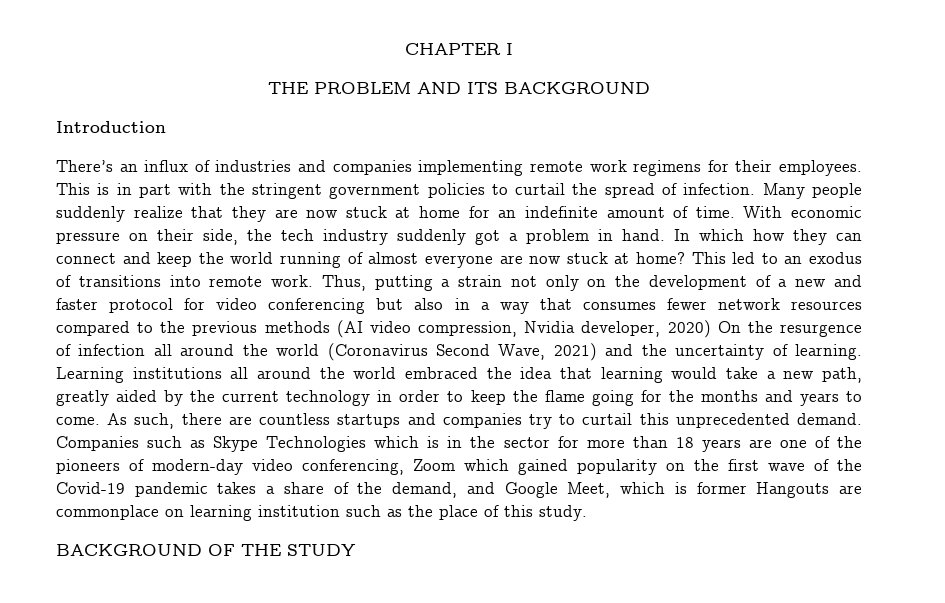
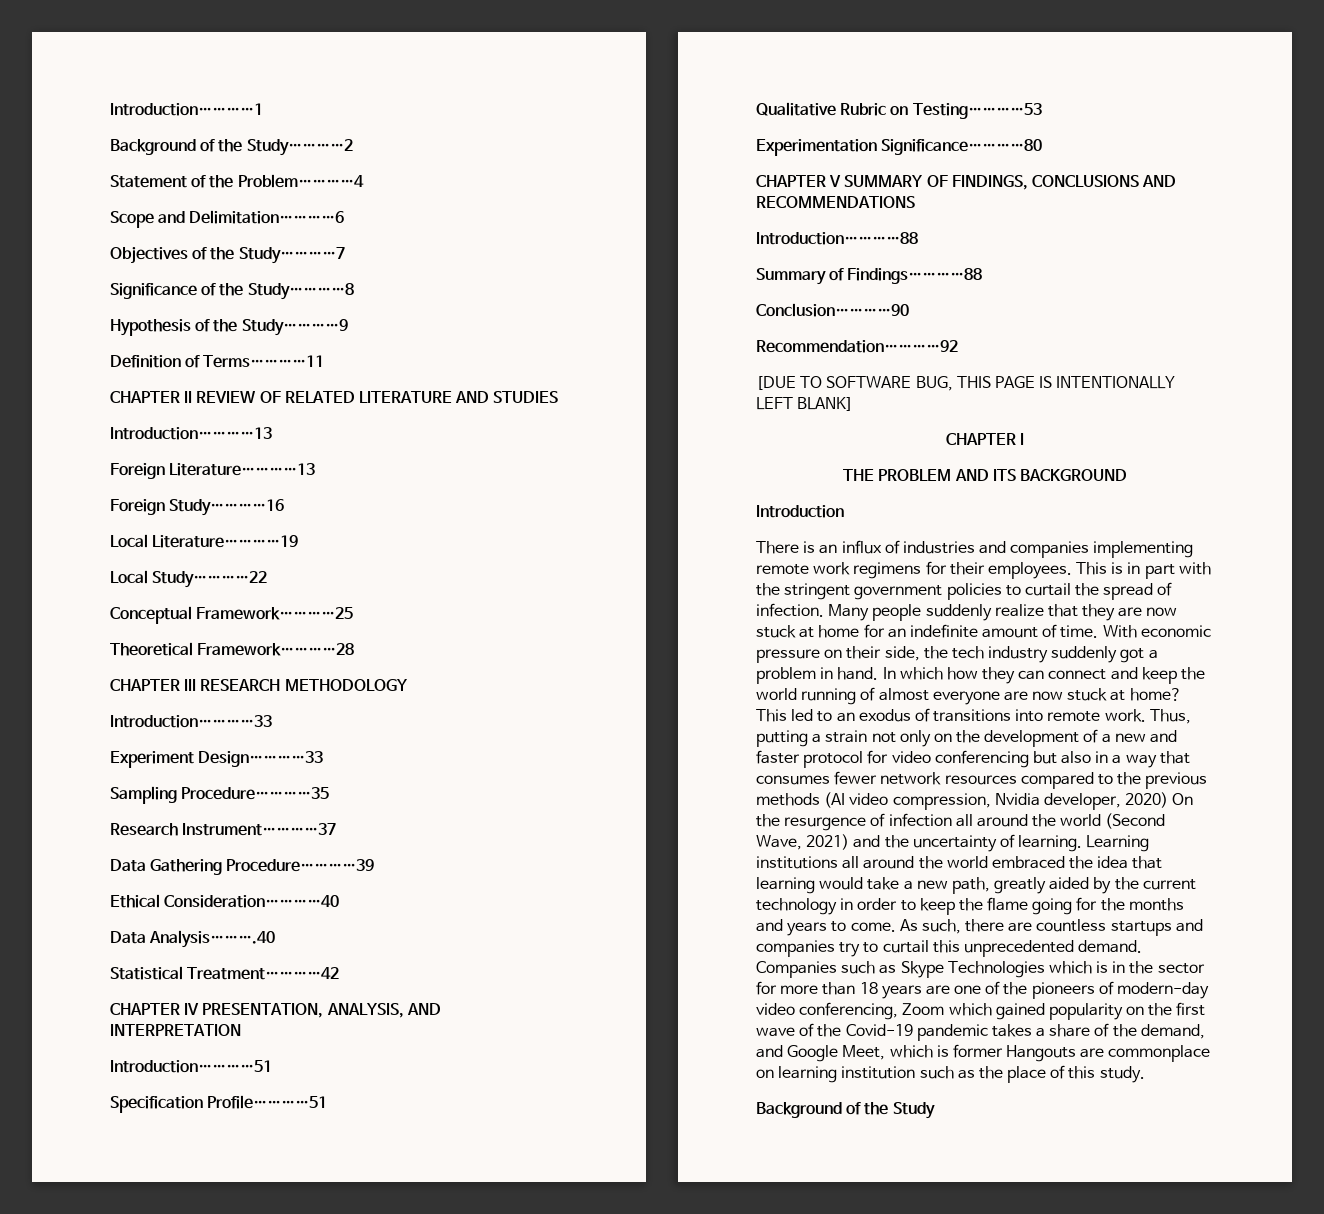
+ Introduction…………1
+ Background of the Study…………2
+ Statement of the Problem…………4
+ Scope and Delimitation…………6
+ Objectives of the Study…………7
+ Significance of the Study…………8
+ Hypothesis of the Study…………9
+ Definition of Terms…………11
+ CHAPTER II REVIEW OF RELATED LITERATURE AND STUDIES
+ Introduction…………13
+ Foreign Literature…………13
+ Foreign Study…………16
+ Local Literature…………19
+ Local Study…………22
+ Conceptual Framework…………25
+ Theoretical Framework…………28
+ CHAPTER III RESEARCH METHODOLOGY
+ Introduction…………33
+ Experiment Design…………33
+ Sampling Procedure…………35
+ Research Instrument…………37
+ Data Gathering Procedure…………39
+ Ethical Consideration…………40
+ Data Analysis……….40
+ Statistical Treatment…………42
+ CHAPTER IV PRESENTATION, ANALYSIS, AND INTERPRETATION
+ Introduction…………51
+ Specification Profile…………51
+ Qualitative Rubric on Testing…………53
+ Experimentation Significance…………80
+ CHAPTER V SUMMARY OF FINDINGS, CONCLUSIONS AND RECOMMENDATIONS
+ Introduction…………88
+ Summary of Findings…………88
+ Conclusion…………90
+ Recommendation…………92
+ [DUE TO SOFTWARE BUG, THIS PAGE IS INTENTIONALLY LEFT BLANK]
- There’s an influx of industries and companies implementing remote work regimens for their employees.
+ There is an influx of industries and companies implementing remote work regimens for their employees.
- Thus, putting a strain not only on the development of a new and faster protocol for video conferencing but also in a way that consumes fewer network resources compared to the previous methods (AI video compression, Nvidia developer, 2020) On the resurgence of infection all around the world (Coronavirus Second Wave, 2021) and the uncertainty of learning.
+ Thus, putting a strain not only on the development of a new and faster protocol for video conferencing but also in a way that consumes fewer network resources compared to the previous methods (AI video compression, Nvidia developer, 2020) On the resurgence of infection all around the world (Second Wave, 2021) and the uncertainty of learning.
- BACKGROUND OF THE STUDY
+ Background of the Study

